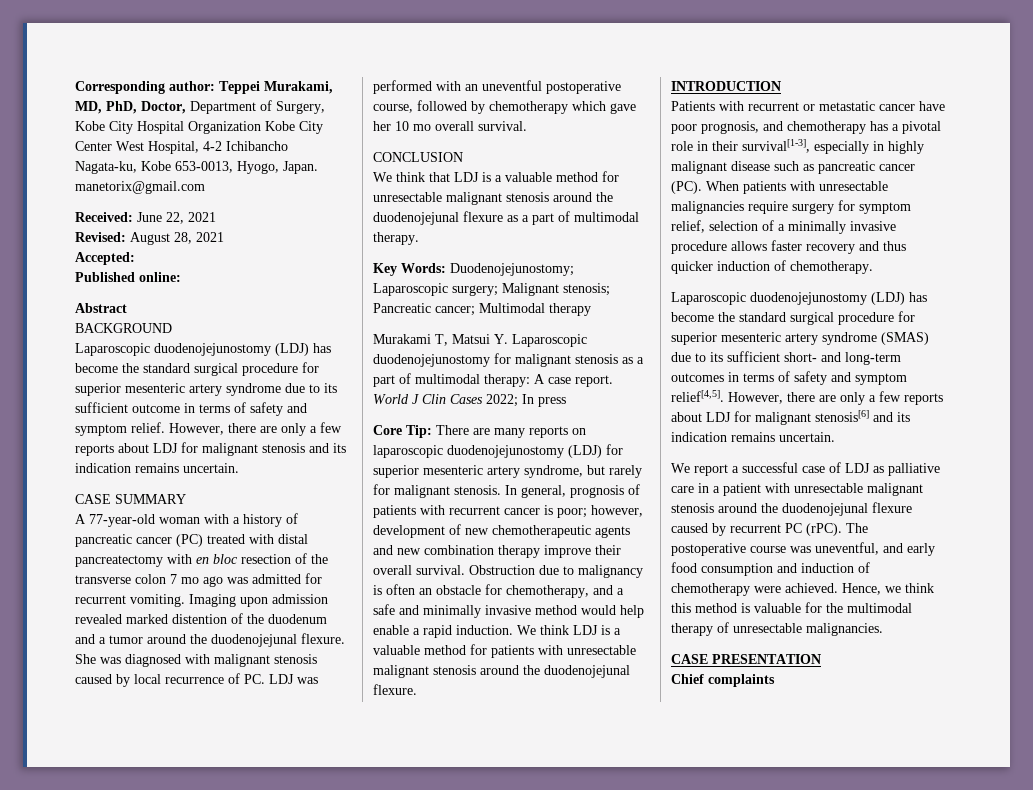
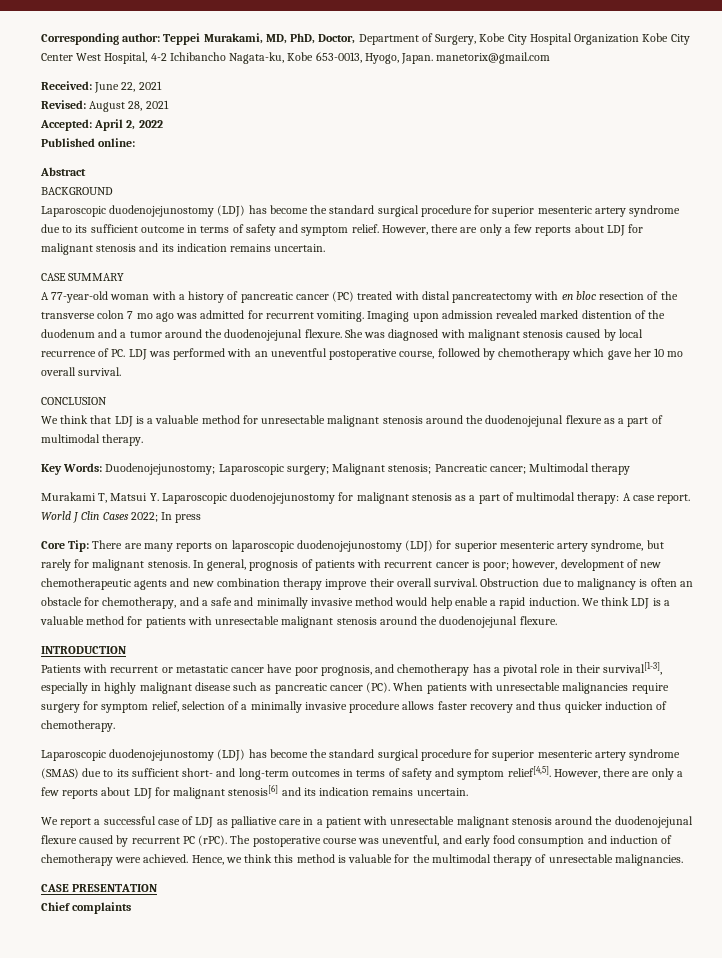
- Accepted:
+ Accepted: April 2, 2022

